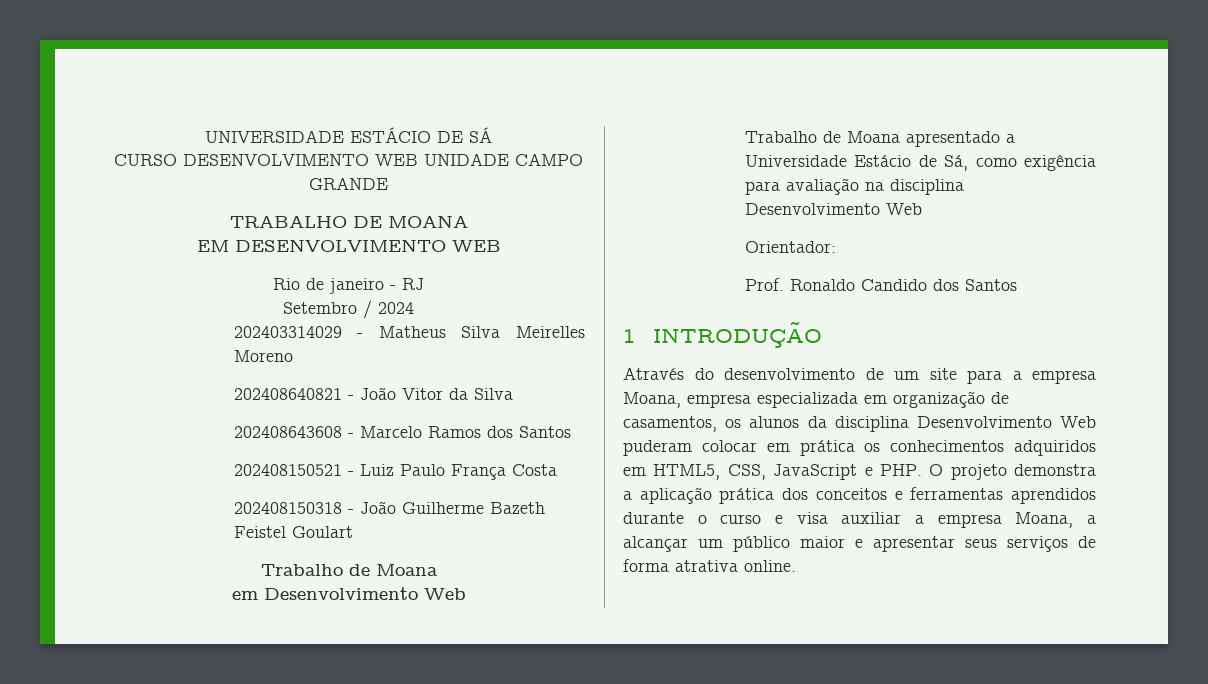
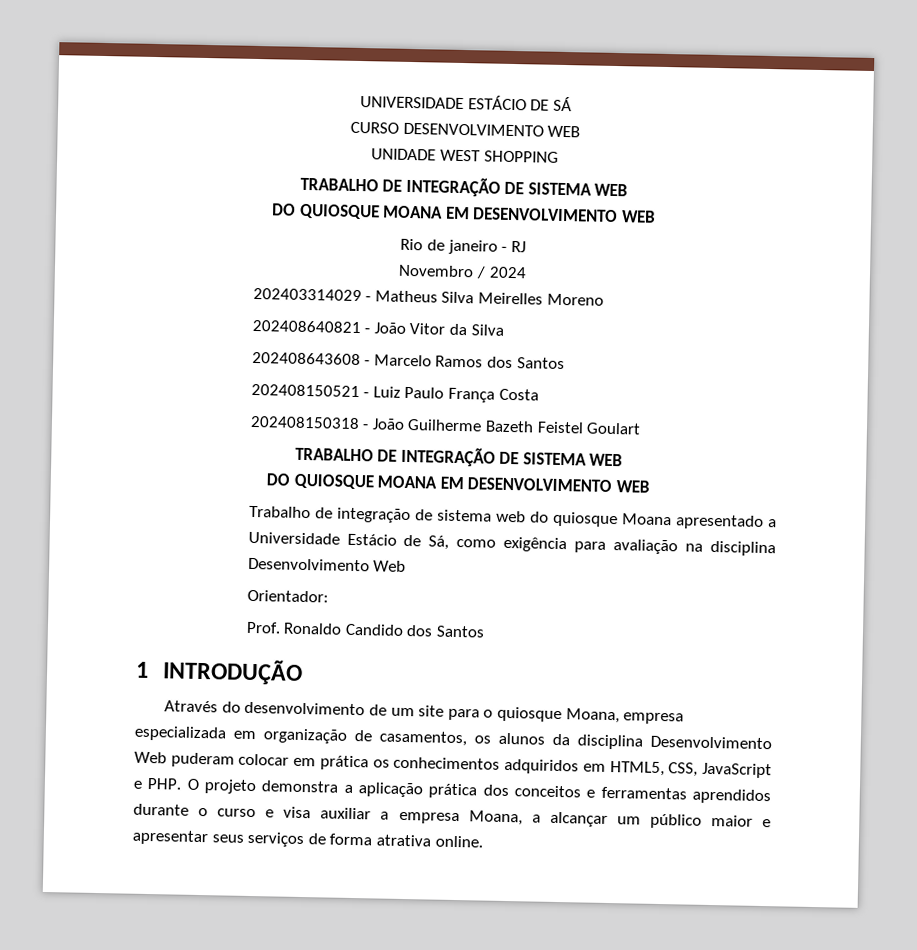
- CURSO DESENVOLVIMENTO WEB UNIDADE CAMPO GRANDE
- TRABALHO DE MOANA
- EM DESENVOLVIMENTO WEB
+ CURSO DESENVOLVIMENTO WEB
+ UNIDADE WEST SHOPPING
+ TRABALHO DE INTEGRAÇÃO DE SISTEMA WEB
+ DO QUIOSQUE MOANA EM DESENVOLVIMENTO WEB
- Setembro / 2024
+ Novembro / 2024
  202408150318 - João Guilherme Bazeth Feistel Goulart
- Trabalho de Moana
- em Desenvolvimento Web
- Trabalho de Moana apresentado a Universidade Estácio de Sá, como exigência para avaliação na disciplina Desenvolvimento Web
+ TRABALHO DE INTEGRAÇÃO DE SISTEMA WEB
+ DO QUIOSQUE MOANA EM DESENVOLVIMENTO WEB
+ Trabalho de integração de sistema web do quiosque Moana apresentado a Universidade Estácio de Sá, como exigência para avaliação na disciplina Desenvolvimento Web
- Através do desenvolvimento de um site para a empresa Moana, empresa especializada em organização de casamentos, os alunos da disciplina Desenvolvimento Web puderam colocar em prática os conhecimentos adquiridos em HTML5, CSS, JavaScript e PHP. O projeto demonstra a aplicação prática dos conceitos e ferramentas aprendidos durante o curso e visa auxiliar a empresa Moana, a alcançar um público maior e apresentar seus serviços de forma atrativa online.
+ Através do desenvolvimento de um site para o quiosque Moana, empresa especializada em organização de casamentos, os alunos da disciplina Desenvolvimento Web puderam colocar em prática os conhecimentos adquiridos em HTML5, CSS, JavaScript e PHP. O projeto demonstra a aplicação prática dos conceitos e ferramentas aprendidos durante o curso e visa auxiliar a empresa Moana, a alcançar um público maior e apresentar seus serviços de forma atrativa online.

